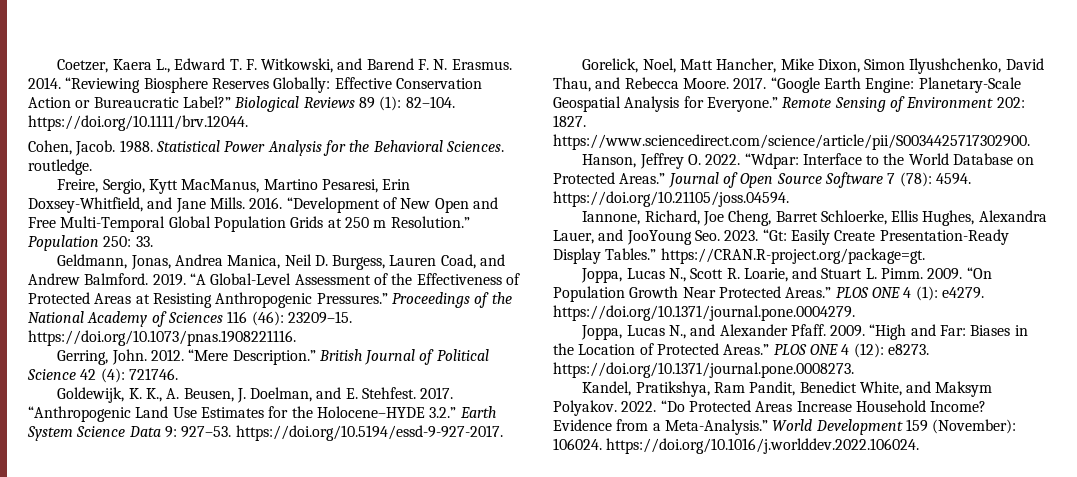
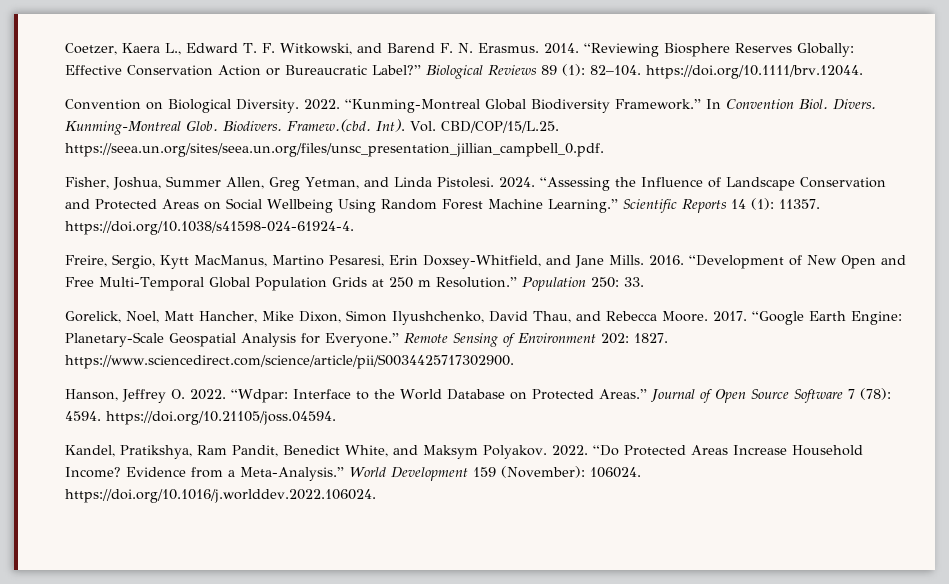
- Cohen, Jacob. 1988. Statistical Power Analysis for the Behavioral Sciences. routledge.
+ Convention on Biological Diversity. 2022. “Kunming-Montreal Global Biodiversity Framework.” In Convention Biol. Divers. Kunming-Montreal Glob. Biodivers. Framew.(cbd. Int). Vol. CBD/COP/15/L.25. https://seea.un.org/sites/seea.un.org/files/unsc_presentation_jillian_campbell_0.pdf.
+ Fisher, Joshua, Summer Allen, Greg Yetman, and Linda Pistolesi. 2024. “Assessing the Influence of Landscape Conservation and Protected Areas on Social Wellbeing Using Random Forest Machine Learning.” Scientific Reports 14 (1): 11357. https://doi.org/10.1038/s41598-024-61924-4.
- Geldmann, Jonas, Andrea Manica, Neil D. Burgess, Lauren Coad, and Andrew Balmford. 2019. “A Global-Level Assessment of the Effectiveness of Protected Areas at Resisting Anthropogenic Pressures.” Proceedings of the National Academy of Sciences 116 (46): 23209–15. https://doi.org/10.1073/pnas.1908221116.
- Gerring, John. 2012. “Mere Description.” British Journal of Political Science 42 (4): 721746.
- Goldewijk, K. K., A. Beusen, J. Doelman, and E. Stehfest. 2017. “Anthropogenic Land Use Estimates for the Holocene–HYDE 3.2.” Earth System Science Data 9: 927–53. https://doi.org/10.5194/essd-9-927-2017.
- Iannone, Richard, Joe Cheng, Barret Schloerke, Ellis Hughes, Alexandra Lauer, and JooYoung Seo. 2023. “Gt: Easily Create Presentation-Ready Display Tables.” https://CRAN.R-project.org/package=gt.
- Joppa, Lucas N., Scott R. Loarie, and Stuart L. Pimm. 2009. “On Population Growth Near Protected Areas.” PLOS ONE 4 (1): e4279. https://doi.org/10.1371/journal.pone.0004279.
- Joppa, Lucas N., and Alexander Pfaff. 2009. “High and Far: Biases in the Location of Protected Areas.” PLOS ONE 4 (12): e8273. https://doi.org/10.1371/journal.pone.0008273.

